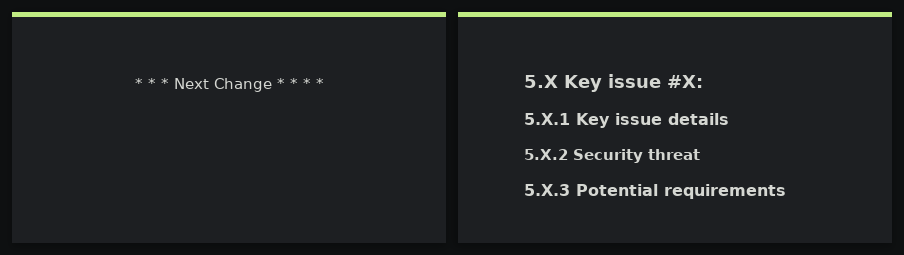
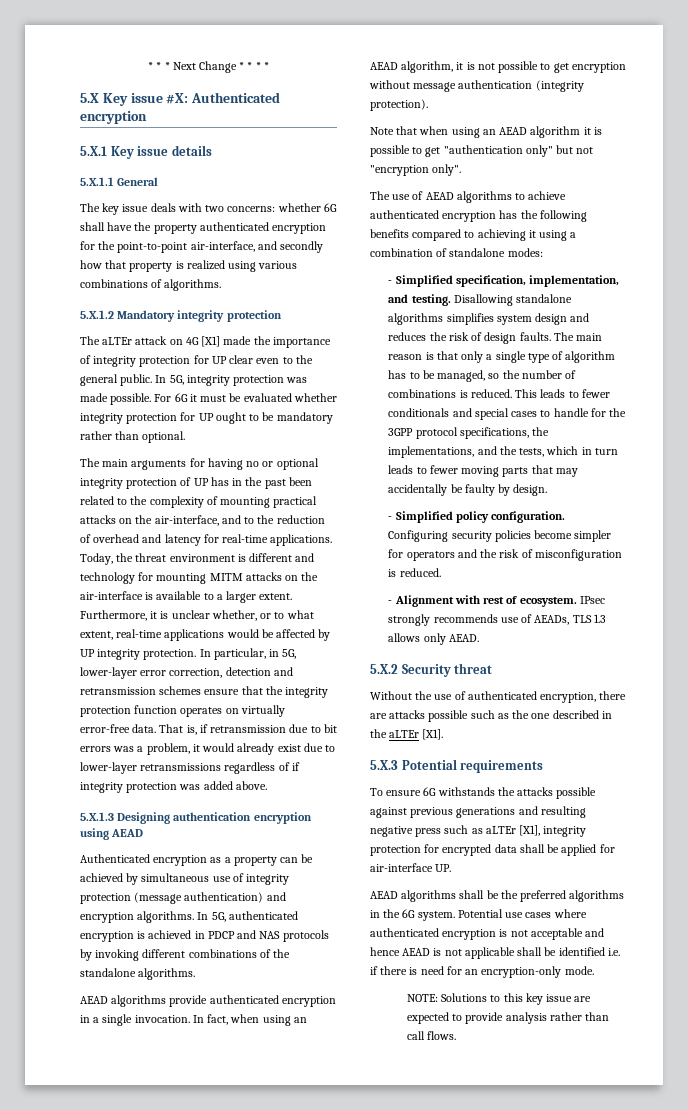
- 5.X Key issue #X:
+ 5.X Key issue #X: Authenticated encryption
+ 5.X.1.1 General
+ The key issue deals with two concerns: whether 6G shall have the property authenticated encryption for the point-to-point air-interface, and secondly how that property is realized using various combinations of algorithms.
+ 5.X.1.2 Mandatory integrity protection
+ The aLTEr attack on 4G [X1] made the importance of integrity protection for UP clear even to the general public. In 5G, integrity protection was made possible. For 6G it must be evaluated whether integrity protection for UP ought to be mandatory rather than optional.
+ The main arguments for having no or optional integrity protection of UP has in the past been related to the complexity of mounting practical attacks on the air-interface, and to the reduction of overhead and latency for real-time applications. Today, the threat environment is different and technology for mounting MITM attacks on the air-interface is available to a larger extent. Furthermore, it is unclear whether, or to what extent, real-time applications would be affected by UP integrity protection. In particular, in 5G, lower-layer error correction, detection and retransmission schemes ensure that the integrity protection function operates on virtually error-free data. That is, if retransmission due to bit errors was a problem, it would already exist due to lower-layer retransmissions regardless of if integrity protection was added above.
+ 5.X.1.3 Designing authentication encryption using AEAD
+ Authenticated encryption as a property can be achieved by simultaneous use of integrity protection (message authentication) and encryption algorithms. In 5G, authenticated encryption is achieved in PDCP and NAS protocols by invoking different combinations of the standalone algorithms.
+ AEAD algorithms provide authenticated encryption in a single invocation. In fact, when using an AEAD algorithm, it is not possible to get encryption without message authentication (integrity protection).
+ Note that when using an AEAD algorithm it is possible to get "authentication only" but not "encryption only".
+ The use of AEAD algorithms to achieve authenticated encryption has the following benefits compared to achieving it using a combination of standalone modes:
+ - Simplified specification, implementation, and testing. Disallowing standalone algorithms simplifies system design and reduces the risk of design faults. The main reason is that only a single type of algorithm has to be managed, so the number of combinations is reduced. This leads to fewer conditionals and special cases to handle for the 3GPP protocol specifications, the implementations, and the tests, which in turn leads to fewer moving parts that may accidentally be faulty by design.
+ - Simplified policy configuration. Configuring security policies become simpler for operators and the risk of misconfiguration is reduced.
+ - Alignment with rest of ecosystem. IPsec strongly recommends use of AEADs, TLS 1.3 allows only AEAD.
  5.X.2 Security threat
+ Without the use of authenticated encryption, there are attacks possible such as the one described in the aLTEr [X1].
  5.X.3 Potential requirements
+ To ensure 6G withstands the attacks possible against previous generations and resulting negative press such as aLTEr [X1], integrity protection for encrypted data shall be applied for air-interface UP.
+ AEAD algorithms shall be the preferred algorithms in the 6G system. Potential use cases where authenticated encryption is not acceptable and hence AEAD is not applicable shall be identified i.e. if there is need for an encryption-only mode.
+ NOTE: Solutions to this key issue are expected to provide analysis rather than call flows.

